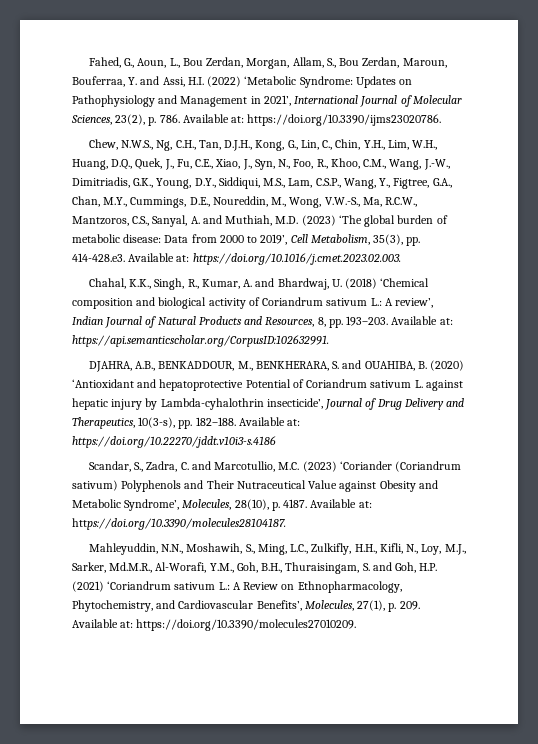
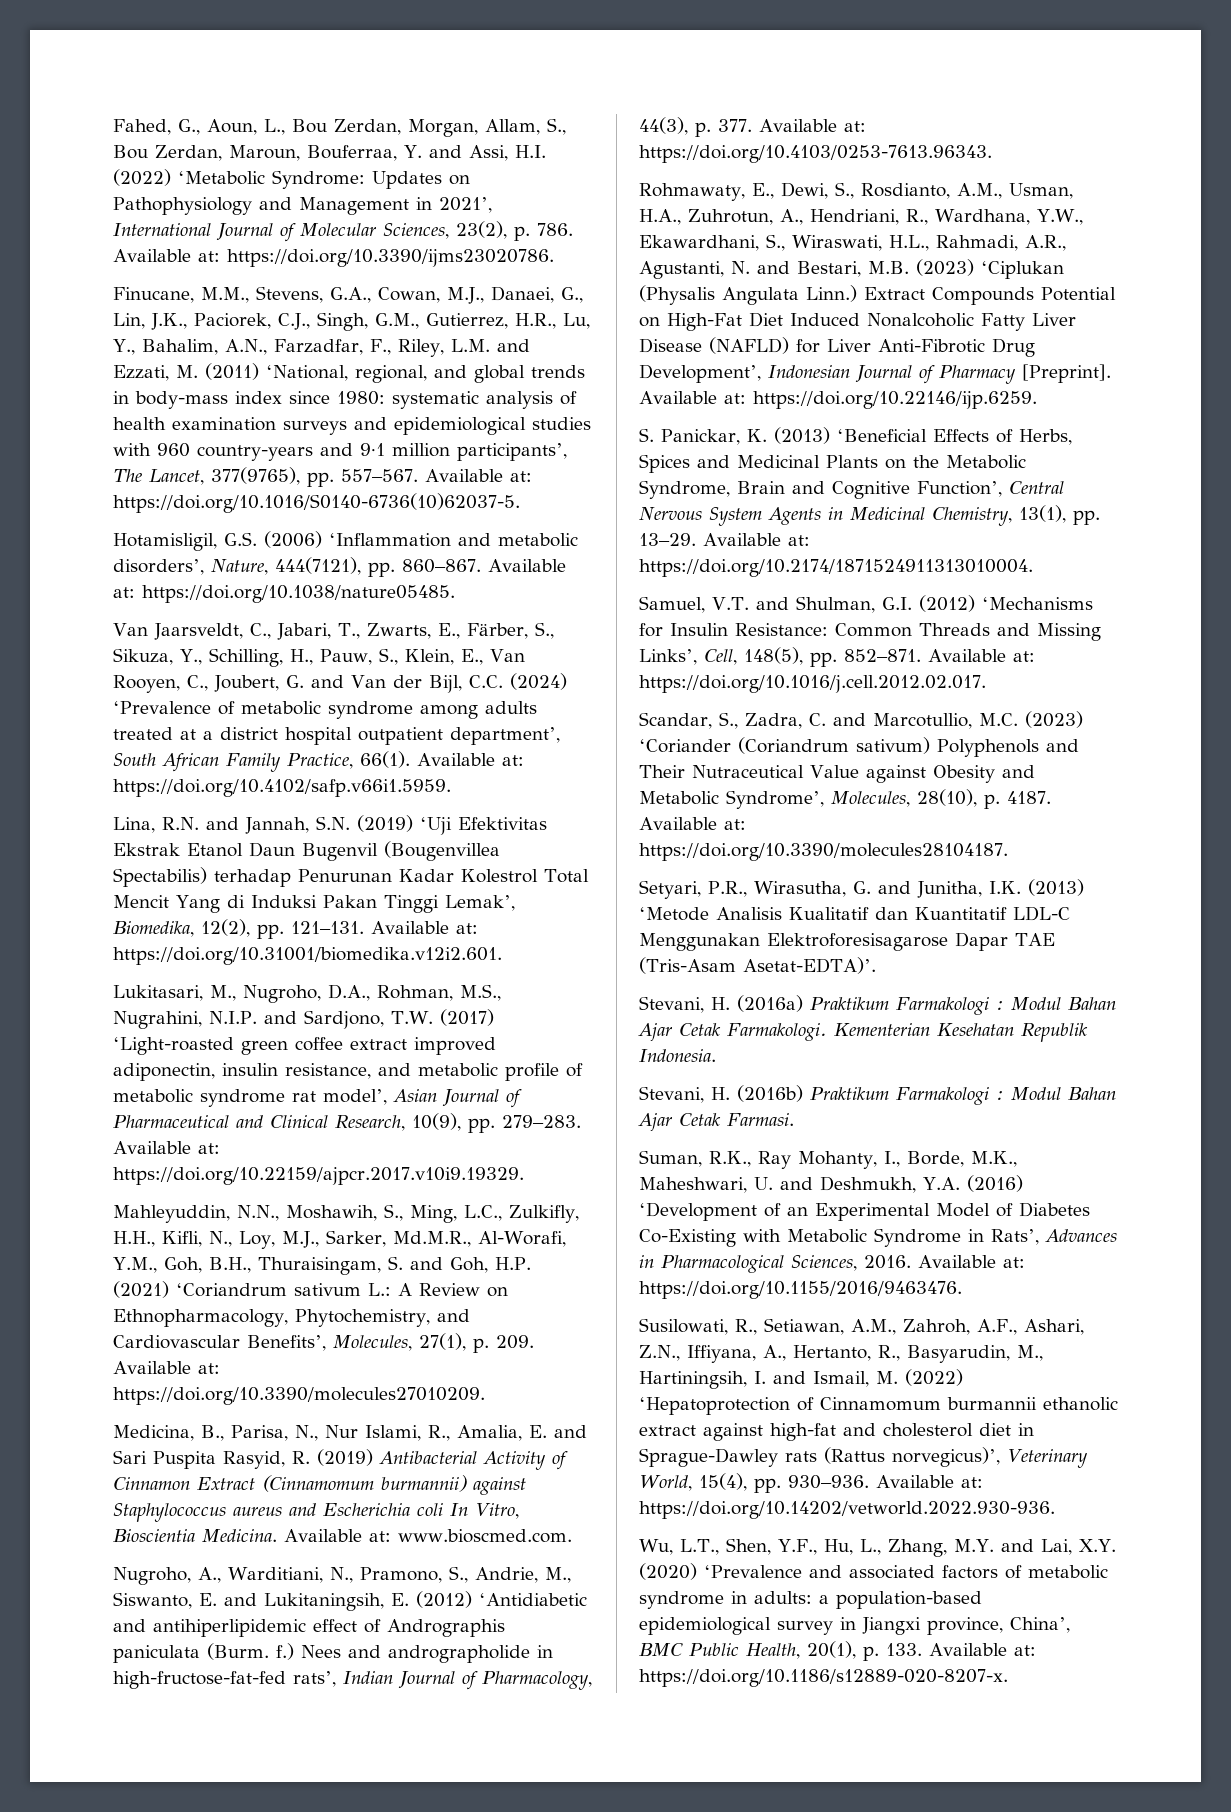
- Chew, N.W.S., Ng, C.H., Tan, D.J.H., Kong, G., Lin, C., Chin, Y.H., Lim, W.H., Huang, D.Q., Quek, J., Fu, C.E., Xiao, J., Syn, N., Foo, R., Khoo, C.M., Wang, J.-W., Dimitriadis, G.K., Young, D.Y., Siddiqui, M.S., Lam, C.S.P., Wang, Y., Figtree, G.A., Chan, M.Y., Cummings, D.E., Noureddin, M., Wong, V.W.-S., Ma, R.C.W., Mantzoros, C.S., Sanyal, A. and Muthiah, M.D. (2023) ‘The global burden of metabolic disease: Data from 2000 to 2019’, Cell Metabolism, 35(3), pp. 414-428.e3. Available at: https://doi.org/10.1016/j.cmet.2023.02.003.
- Chahal, K.K., Singh, R., Kumar, A. and Bhardwaj, U. (2018) ‘Chemical composition and biological activity of Coriandrum sativum L.: A review’, Indian Journal of Natural Products and Resources, 8, pp. 193–203. Available at: https://api.semanticscholar.org/CorpusID:102632991.
- DJAHRA, A.B., BENKADDOUR, M., BENKHERARA, S. and OUAHIBA, B. (2020) ‘Antioxidant and hepatoprotective Potential of Coriandrum sativum L. against hepatic injury by Lambda-cyhalothrin insecticide’, Journal of Drug Delivery and Therapeutics, 10(3-s), pp. 182–188. Available at: https://doi.org/10.22270/jddt.v10i3-s.4186
- Scandar, S., Zadra, C. and Marcotullio, M.C. (2023) ‘Coriander (Coriandrum sativum) Polyphenols and Their Nutraceutical Value against Obesity and Metabolic Syndrome’, Molecules, 28(10), p. 4187. Available at: https://doi.org/10.3390/molecules28104187.
+ Finucane, M.M., Stevens, G.A., Cowan, M.J., Danaei, G., Lin, J.K., Paciorek, C.J., Singh, G.M., Gutierrez, H.R., Lu, Y., Bahalim, A.N., Farzadfar, F., Riley, L.M. and Ezzati, M. (2011) ‘National, regional, and global trends in body-mass index since 1980: systematic analysis of health examination surveys and epidemiological studies with 960 country-years and 9·1 million participants’, The Lancet, 377(9765), pp. 557–567. Available at: https://doi.org/10.1016/S0140-6736(10)62037-5.
+ Hotamisligil, G.S. (2006) ‘Inflammation and metabolic disorders’, Nature, 444(7121), pp. 860–867. Available at: https://doi.org/10.1038/nature05485.
+ Van Jaarsveldt, C., Jabari, T., Zwarts, E., Färber, S., Sikuza, Y., Schilling, H., Pauw, S., Klein, E., Van Rooyen, C., Joubert, G. and Van der Bijl, C.C. (2024) ‘Prevalence of metabolic syndrome among adults treated at a district hospital outpatient department’, South African Family Practice, 66(1). Available at: https://doi.org/10.4102/safp.v66i1.5959.
+ Lina, R.N. and Jannah, S.N. (2019) ‘Uji Efektivitas Ekstrak Etanol Daun Bugenvil (Bougenvillea Spectabilis) terhadap Penurunan Kadar Kolestrol Total Mencit Yang di Induksi Pakan Tinggi Lemak’, Biomedika, 12(2), pp. 121–131. Available at: https://doi.org/10.31001/biomedika.v12i2.601.
+ Lukitasari, M., Nugroho, D.A., Rohman, M.S., Nugrahini, N.I.P. and Sardjono, T.W. (2017) ‘Light-roasted green coffee extract improved adiponectin, insulin resistance, and metabolic profile of metabolic syndrome rat model’, Asian Journal of Pharmaceutical and Clinical Research, 10(9), pp. 279–283. Available at: https://doi.org/10.22159/ajpcr.2017.v10i9.19329.
+ Medicina, B., Parisa, N., Nur Islami, R., Amalia, E. and Sari Puspita Rasyid, R. (2019) Antibacterial Activity of Cinnamon Extract (Cinnamomum burmannii) against Staphylococcus aureus and Escherichia coli In Vitro, Bioscientia Medicina. Available at: www.bioscmed.com.
+ Nugroho, A., Warditiani, N., Pramono, S., Andrie, M., Siswanto, E. and Lukitaningsih, E. (2012) ‘Antidiabetic and antihiperlipidemic effect of Andrographis paniculata (Burm. f.) Nees and andrographolide in high-fructose-fat-fed rats’, Indian Journal of Pharmacology, 44(3), p. 377. Available at: https://doi.org/10.4103/0253-7613.96343.
+ Rohmawaty, E., Dewi, S., Rosdianto, A.M., Usman, H.A., Zuhrotun, A., Hendriani, R., Wardhana, Y.W., Ekawardhani, S., Wiraswati, H.L., Rahmadi, A.R., Agustanti, N. and Bestari, M.B. (2023) ‘Ciplukan (Physalis Angulata Linn.) Extract Compounds Potential on High-Fat Diet Induced Nonalcoholic Fatty Liver Disease (NAFLD) for Liver Anti-Fibrotic Drug Development’, Indonesian Journal of Pharmacy [Preprint]. Available at: https://doi.org/10.22146/ijp.6259.
+ S. Panickar, K. (2013) ‘Beneficial Effects of Herbs, Spices and Medicinal Plants on the Metabolic Syndrome, Brain and Cognitive Function’, Central Nervous System Agents in Medicinal Chemistry, 13(1), pp. 13–29. Available at: https://doi.org/10.2174/1871524911313010004.
+ Samuel, V.T. and Shulman, G.I. (2012) ‘Mechanisms for Insulin Resistance: Common Threads and Missing Links’, Cell, 148(5), pp. 852–871. Available at: https://doi.org/10.1016/j.cell.2012.02.017.
+ Scandar, S., Zadra, C. and Marcotullio, M.C. (2023) ‘Coriander (Coriandrum sativum) Polyphenols and Their Nutraceutical Value against Obesity and Metabolic Syndrome’, Molecules, 28(10), p. 4187. Available at: https://doi.org/10.3390/molecules28104187.
+ Setyari, P.R., Wirasutha, G. and Junitha, I.K. (2013) ‘Metode Analisis Kualitatif dan Kuantitatif LDL-C Menggunakan Elektroforesisagarose Dapar TAE (Tris-Asam Asetat-EDTA)’.
+ Stevani, H. (2016a) Praktikum Farmakologi : Modul Bahan Ajar Cetak Farmakologi. Kementerian Kesehatan Republik Indonesia.
+ Stevani, H. (2016b) Praktikum Farmakologi : Modul Bahan Ajar Cetak Farmasi.
+ Suman, R.K., Ray Mohanty, I., Borde, M.K., Maheshwari, U. and Deshmukh, Y.A. (2016) ‘Development of an Experimental Model of Diabetes Co-Existing with Metabolic Syndrome in Rats’, Advances in Pharmacological Sciences, 2016. Available at: https://doi.org/10.1155/2016/9463476.
+ Susilowati, R., Setiawan, A.M., Zahroh, A.F., Ashari, Z.N., Iffiyana, A., Hertanto, R., Basyarudin, M., Hartiningsih, I. and Ismail, M. (2022) ‘Hepatoprotection of Cinnamomum burmannii ethanolic extract against high-fat and cholesterol diet in Sprague-Dawley rats (Rattus norvegicus)’, Veterinary World, 15(4), pp. 930–936. Available at: https://doi.org/10.14202/vetworld.2022.930-936.
+ Wu, L.T., Shen, Y.F., Hu, L., Zhang, M.Y. and Lai, X.Y. (2020) ‘Prevalence and associated factors of metabolic syndrome in adults: a population-based epidemiological survey in Jiangxi province, China’, BMC Public Health, 20(1), p. 133. Available at: https://doi.org/10.1186/s12889-020-8207-x.

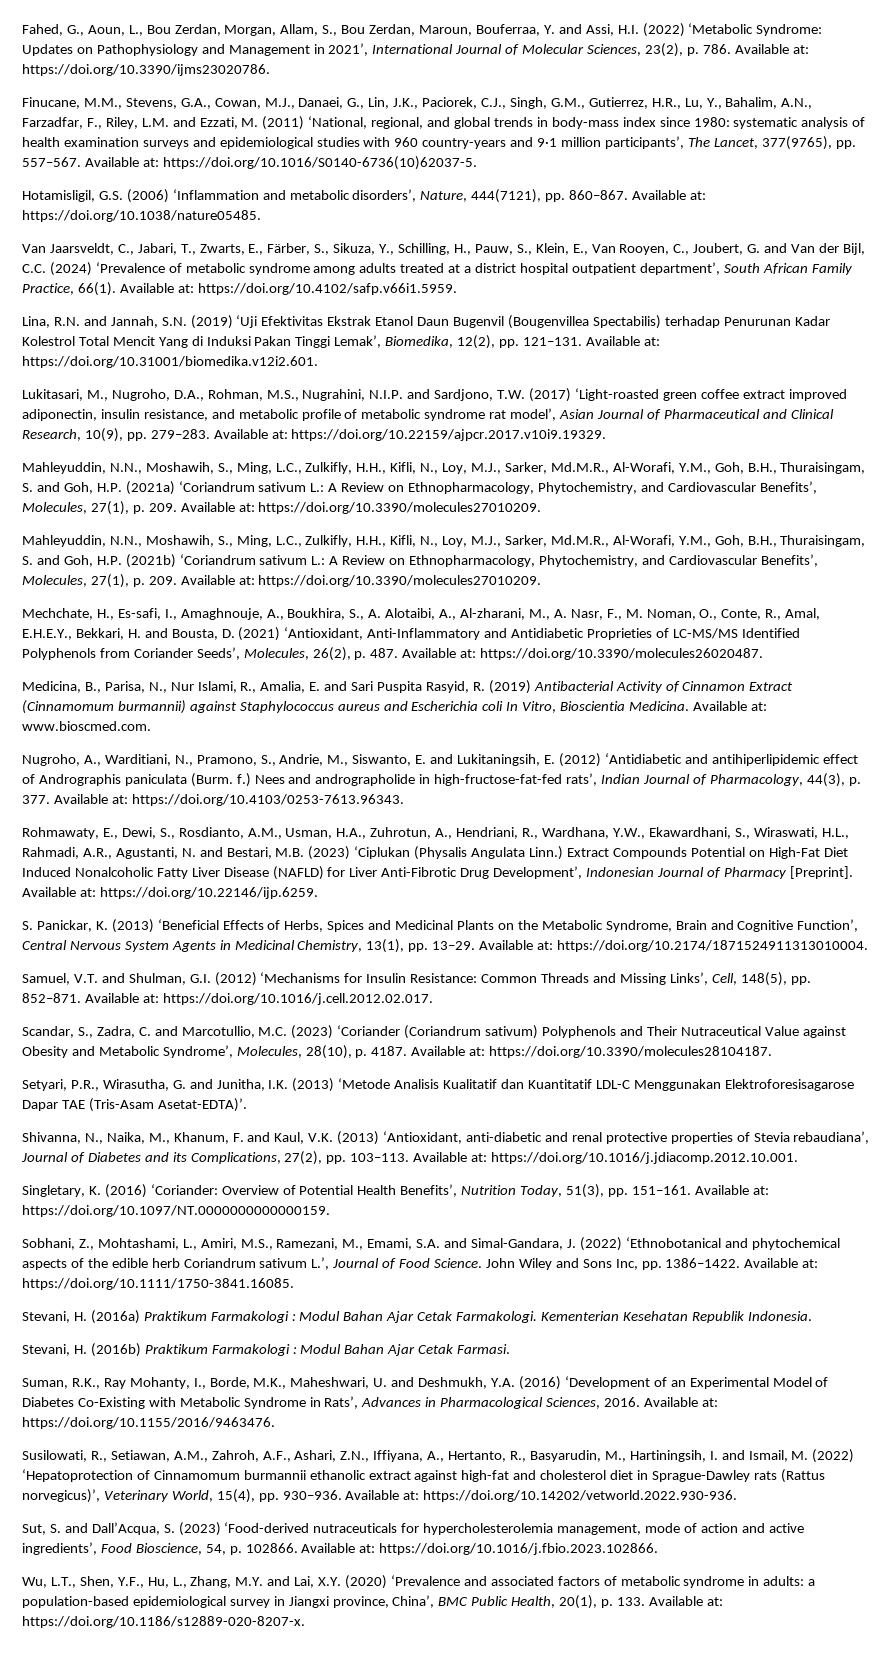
- Mahleyuddin, N.N., Moshawih, S., Ming, L.C., Zulkifly, H.H., Kifli, N., Loy, M.J., Sarker, Md.M.R., Al-Worafi, Y.M., Goh, B.H., Thuraisingam, S. and Goh, H.P. (2021) ‘Coriandrum sativum L.: A Review on Ethnopharmacology, Phytochemistry, and Cardiovascular Benefits’, Molecules, 27(1), p. 209. Available at: https://doi.org/10.3390/molecules27010209.
+ Mahleyuddin, N.N., Moshawih, S., Ming, L.C., Zulkifly, H.H., Kifli, N., Loy, M.J., Sarker, Md.M.R., Al-Worafi, Y.M., Goh, B.H., Thuraisingam, S. and Goh, H.P. (2021a) ‘Coriandrum sativum L.: A Review on Ethnopharmacology, Phytochemistry, and Cardiovascular Benefits’, Molecules, 27(1), p. 209. Available at: https://doi.org/10.3390/molecules27010209.
+ Mahleyuddin, N.N., Moshawih, S., Ming, L.C., Zulkifly, H.H., Kifli, N., Loy, M.J., Sarker, Md.M.R., Al-Worafi, Y.M., Goh, B.H., Thuraisingam, S. and Goh, H.P. (2021b) ‘Coriandrum sativum L.: A Review on Ethnopharmacology, Phytochemistry, and Cardiovascular Benefits’, Molecules, 27(1), p. 209. Available at: https://doi.org/10.3390/molecules27010209.
+ Mechchate, H., Es-safi, I., Amaghnouje, A., Boukhira, S., A. Alotaibi, A., Al-zharani, M., A. Nasr, F., M. Noman, O., Conte, R., Amal, E.H.E.Y., Bekkari, H. and Bousta, D. (2021) ‘Antioxidant, Anti-Inflammatory and Antidiabetic Proprieties of LC-MS/MS Identified Polyphenols from Coriander Seeds’, Molecules, 26(2), p. 487. Available at: https://doi.org/10.3390/molecules26020487.
+ Shivanna, N., Naika, M., Khanum, F. and Kaul, V.K. (2013) ‘Antioxidant, anti-diabetic and renal protective properties of Stevia rebaudiana’, Journal of Diabetes and its Complications, 27(2), pp. 103–113. Available at: https://doi.org/10.1016/j.jdiacomp.2012.10.001.
+ Singletary, K. (2016) ‘Coriander: Overview of Potential Health Benefits’, Nutrition Today, 51(3), pp. 151–161. Available at: https://doi.org/10.1097/NT.0000000000000159.
+ Sobhani, Z., Mohtashami, L., Amiri, M.S., Ramezani, M., Emami, S.A. and Simal-Gandara, J. (2022) ‘Ethnobotanical and phytochemical aspects of the edible herb Coriandrum sativum L.’, Journal of Food Science. John Wiley and Sons Inc, pp. 1386–1422. Available at: https://doi.org/10.1111/1750-3841.16085.
+ Sut, S. and Dall’Acqua, S. (2023) ‘Food-derived nutraceuticals for hypercholesterolemia management, mode of action and active ingredients’, Food Bioscience, 54, p. 102866. Available at: https://doi.org/10.1016/j.fbio.2023.102866.

